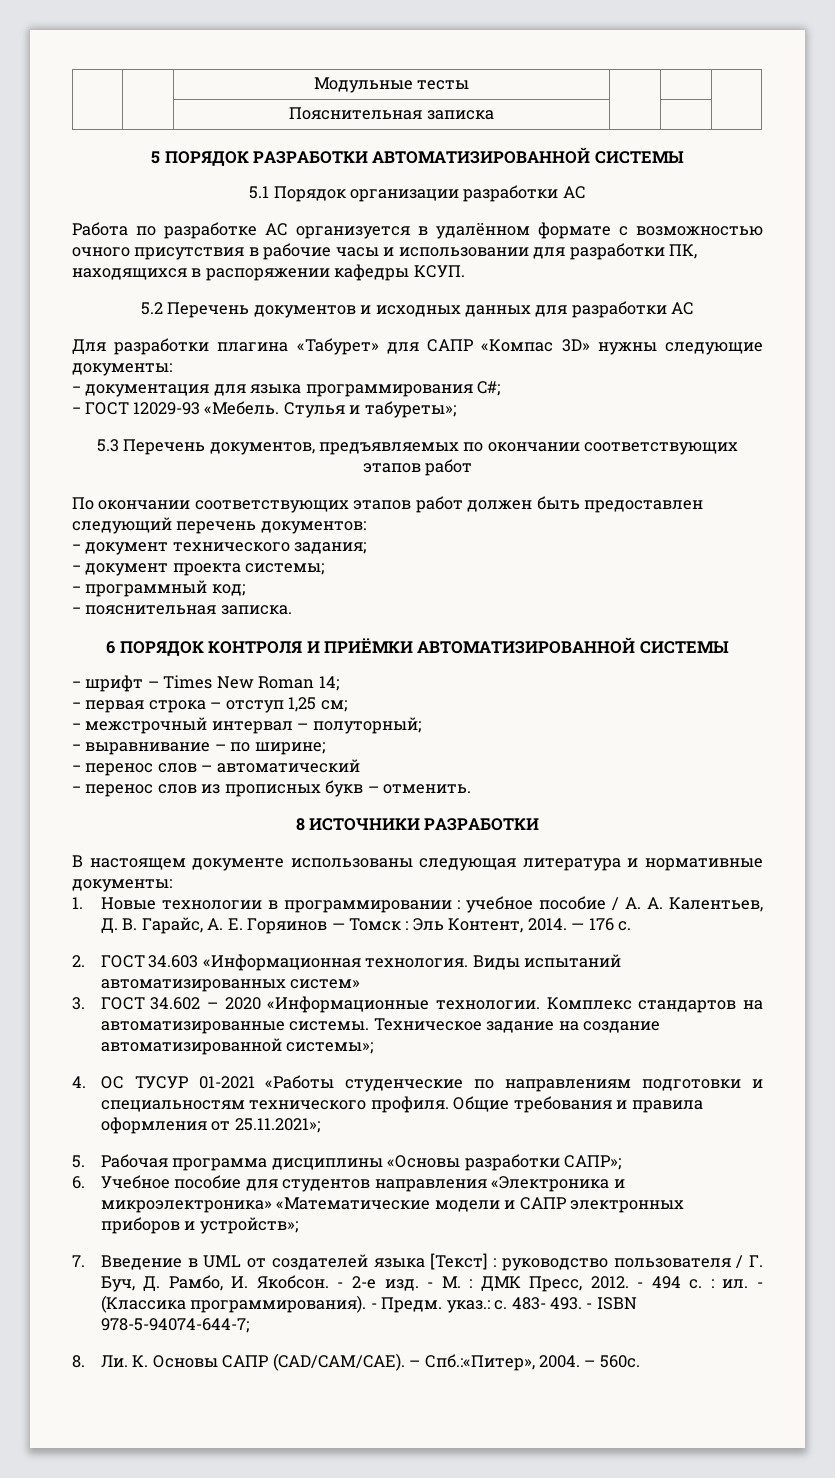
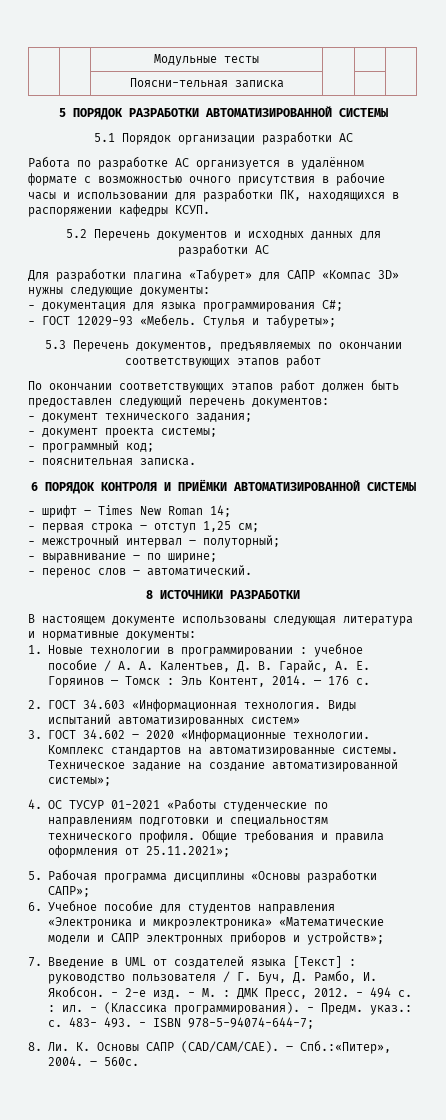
- | | Пояснительная записка | | |
+ | | Поясни-тельная записка | | |
- − перенос слов – автоматический
- − перенос слов из прописных букв – отменить.
+ − перенос слов – автоматический.

